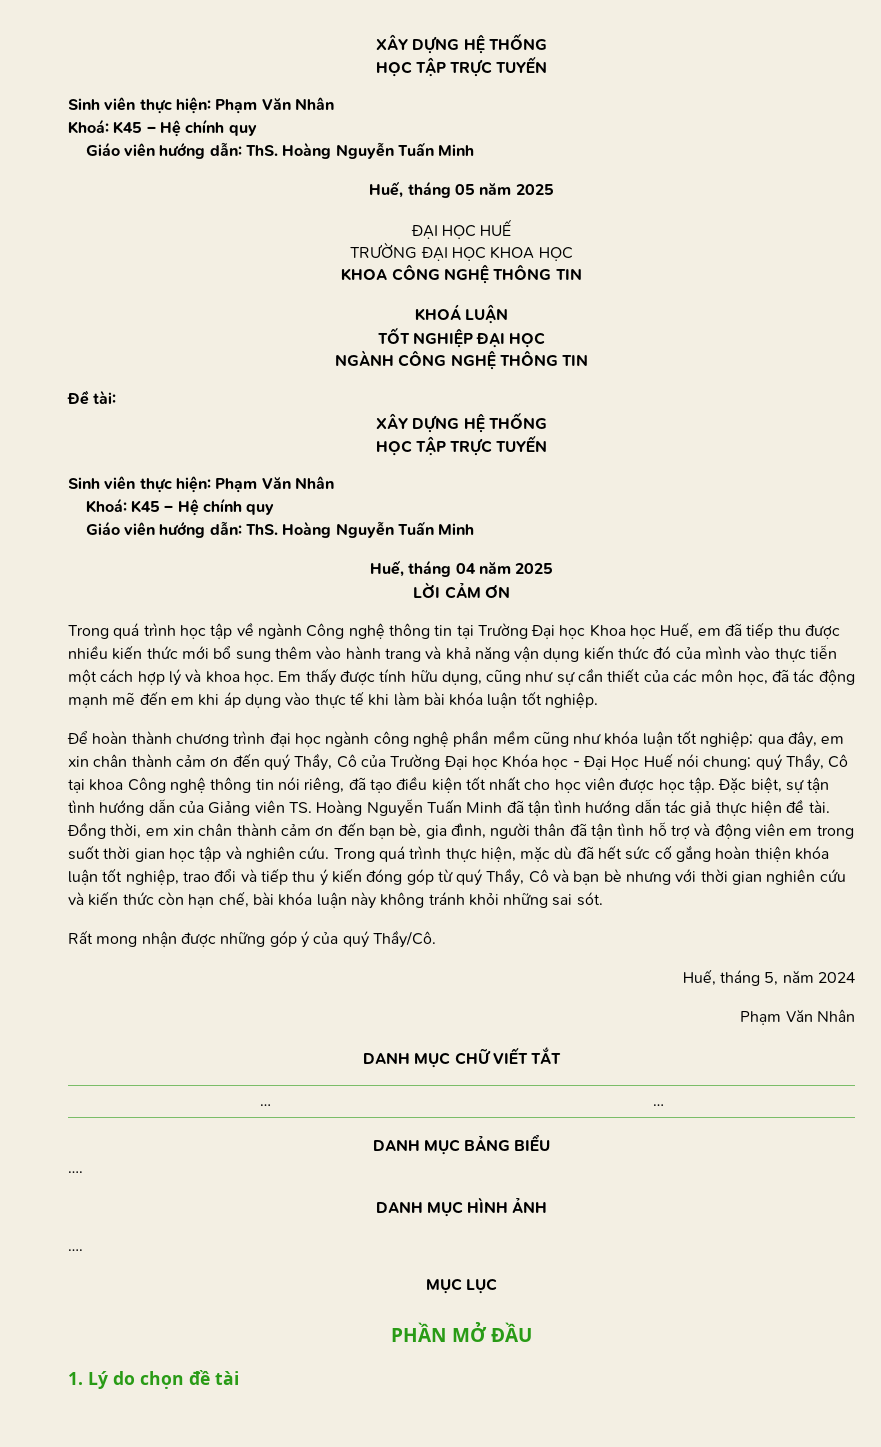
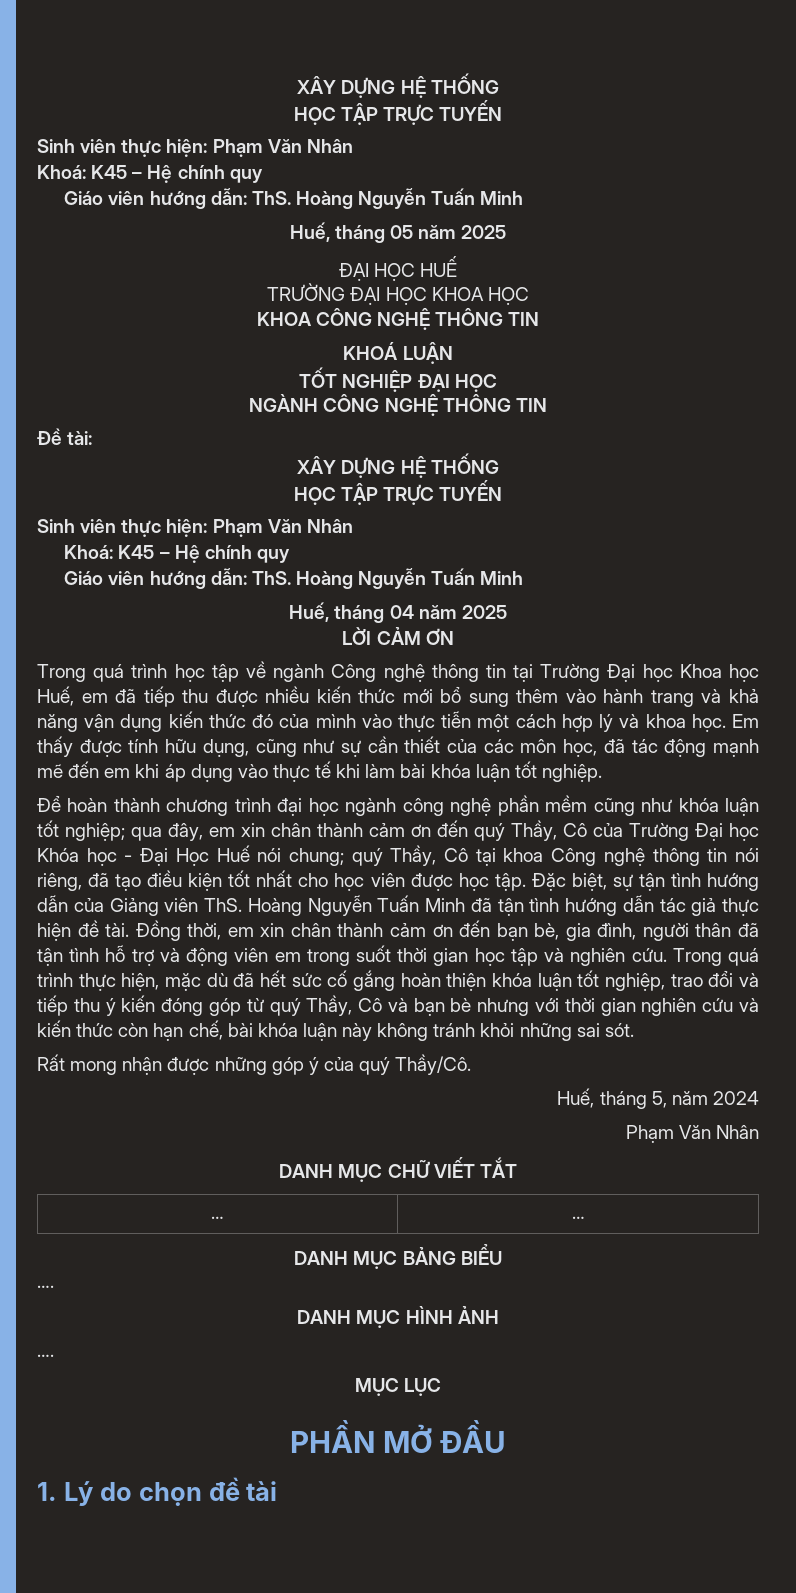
- Đặc biệt, sự tận tình hướng dẫn của Giảng viên TS. Hoàng Nguyễn Tuấn Minh đã tận tình hướng dẫn tác giả thực hiện đề tài.
+ Đặc biệt, sự tận tình hướng dẫn của Giảng viên ThS. Hoàng Nguyễn Tuấn Minh đã tận tình hướng dẫn tác giả thực hiện đề tài.

